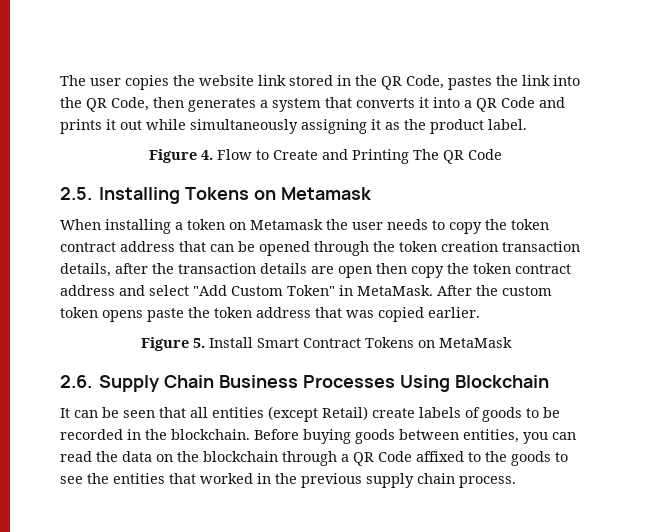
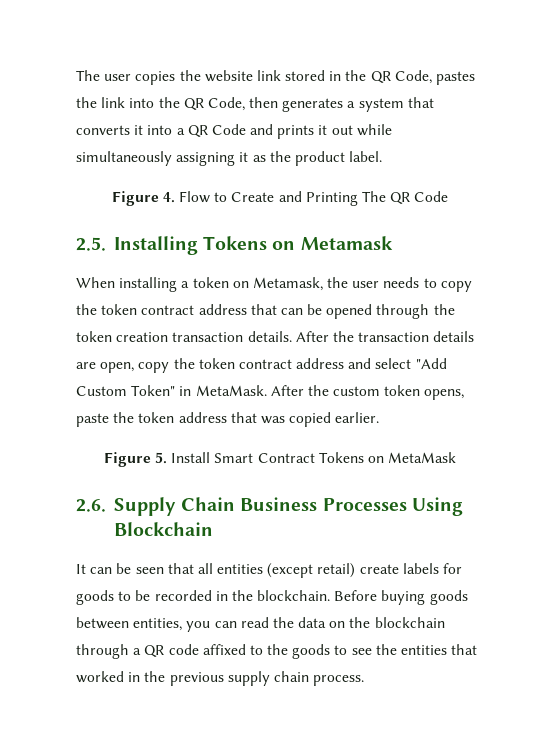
- When installing a token on Metamask the user needs to copy the token contract address that can be opened through the token creation transaction details, after the transaction details are open then copy the token contract address and select "Add Custom Token" in MetaMask.
+ When installing a token on Metamask, the user needs to copy the token contract address that can be opened through the token creation transaction details. After the transaction details are open, copy the token contract address and select "Add Custom Token" in MetaMask.
- After the custom token opens paste the token address that was copied earlier.
+ After the custom token opens, paste the token address that was copied earlier.
- It can be seen that all entities (except Retail) create labels of goods to be recorded in the blockchain.
+ It can be seen that all entities (except retail) create labels for goods to be recorded in the blockchain.
- Before buying goods between entities, you can read the data on the blockchain through a QR Code affixed to the goods to see the entities that worked in the previous supply chain process.
+ Before buying goods between entities, you can read the data on the blockchain through a QR code affixed to the goods to see the entities that worked in the previous supply chain process.

